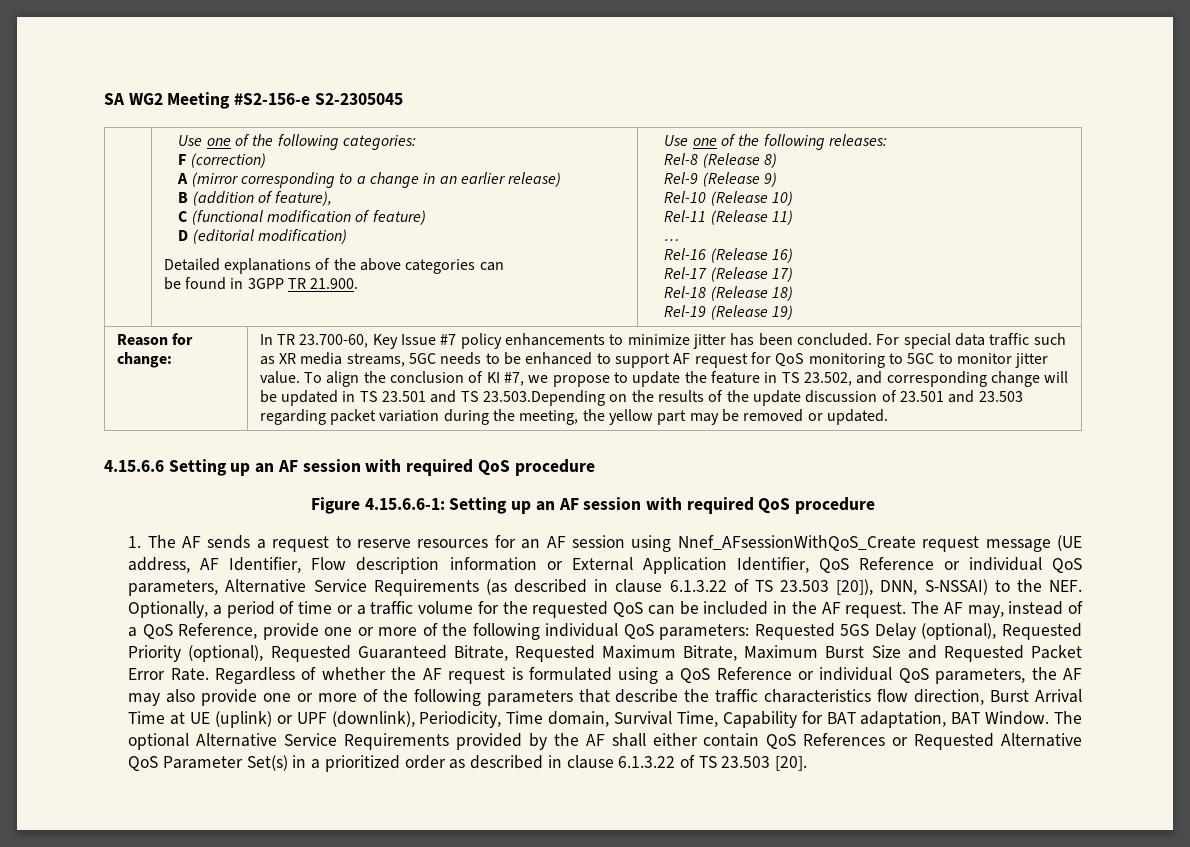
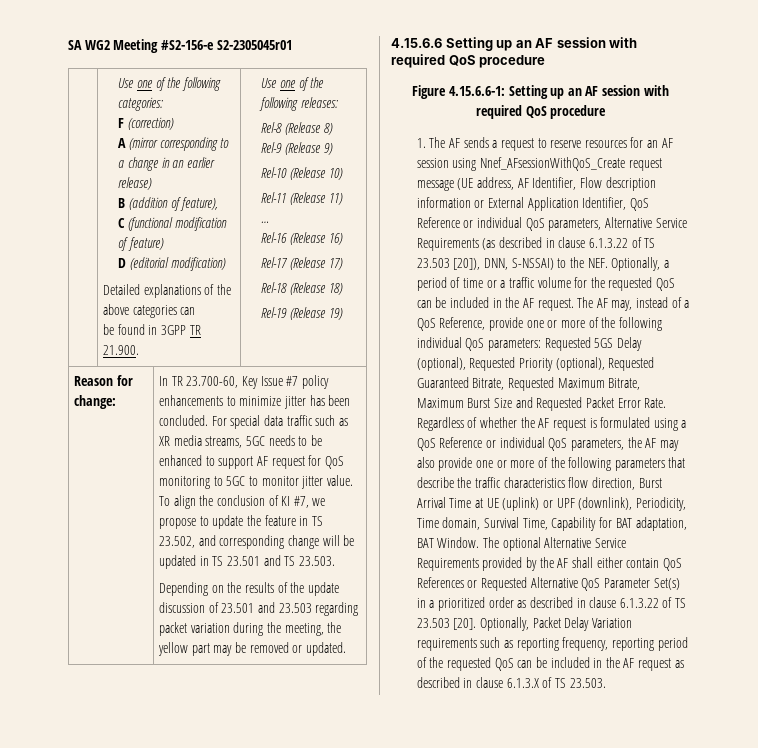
- SA WG2 Meeting #S2-156-e S2-2305045
+ SA WG2 Meeting #S2-156-e S2-2305045r01
- To align the conclusion of KI #7, we propose to update the feature in TS 23.502, and corresponding change will be updated in TS 23.501 and TS 23.503.Depending on the results of the update discussion of 23.501 and 23.503 regarding packet variation during the meeting, the yellow part may be removed or updated.
+ To align the conclusion of KI #7, we propose to update the feature in TS 23.502, and corresponding change will be updated in TS 23.501 and TS 23.503.
+ Depending on the results of the update discussion of 23.501 and 23.503 regarding packet variation during the meeting, the yellow part may be removed or updated.
+ Optionally, Packet Delay Variation requirements such as reporting frequency, reporting period of the requested QoS can be included in the AF request as described in clause 6.1.3.X of TS 23.503.

